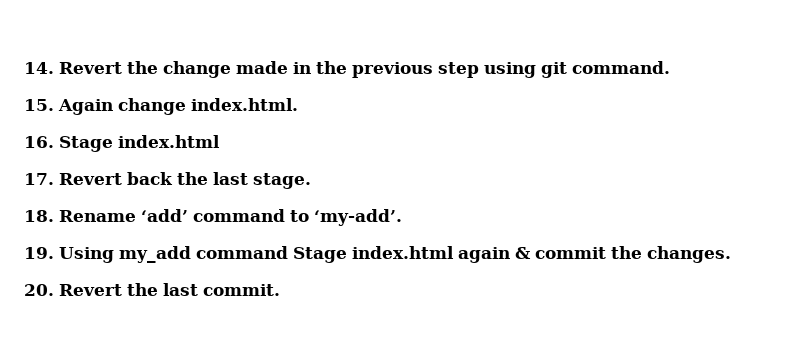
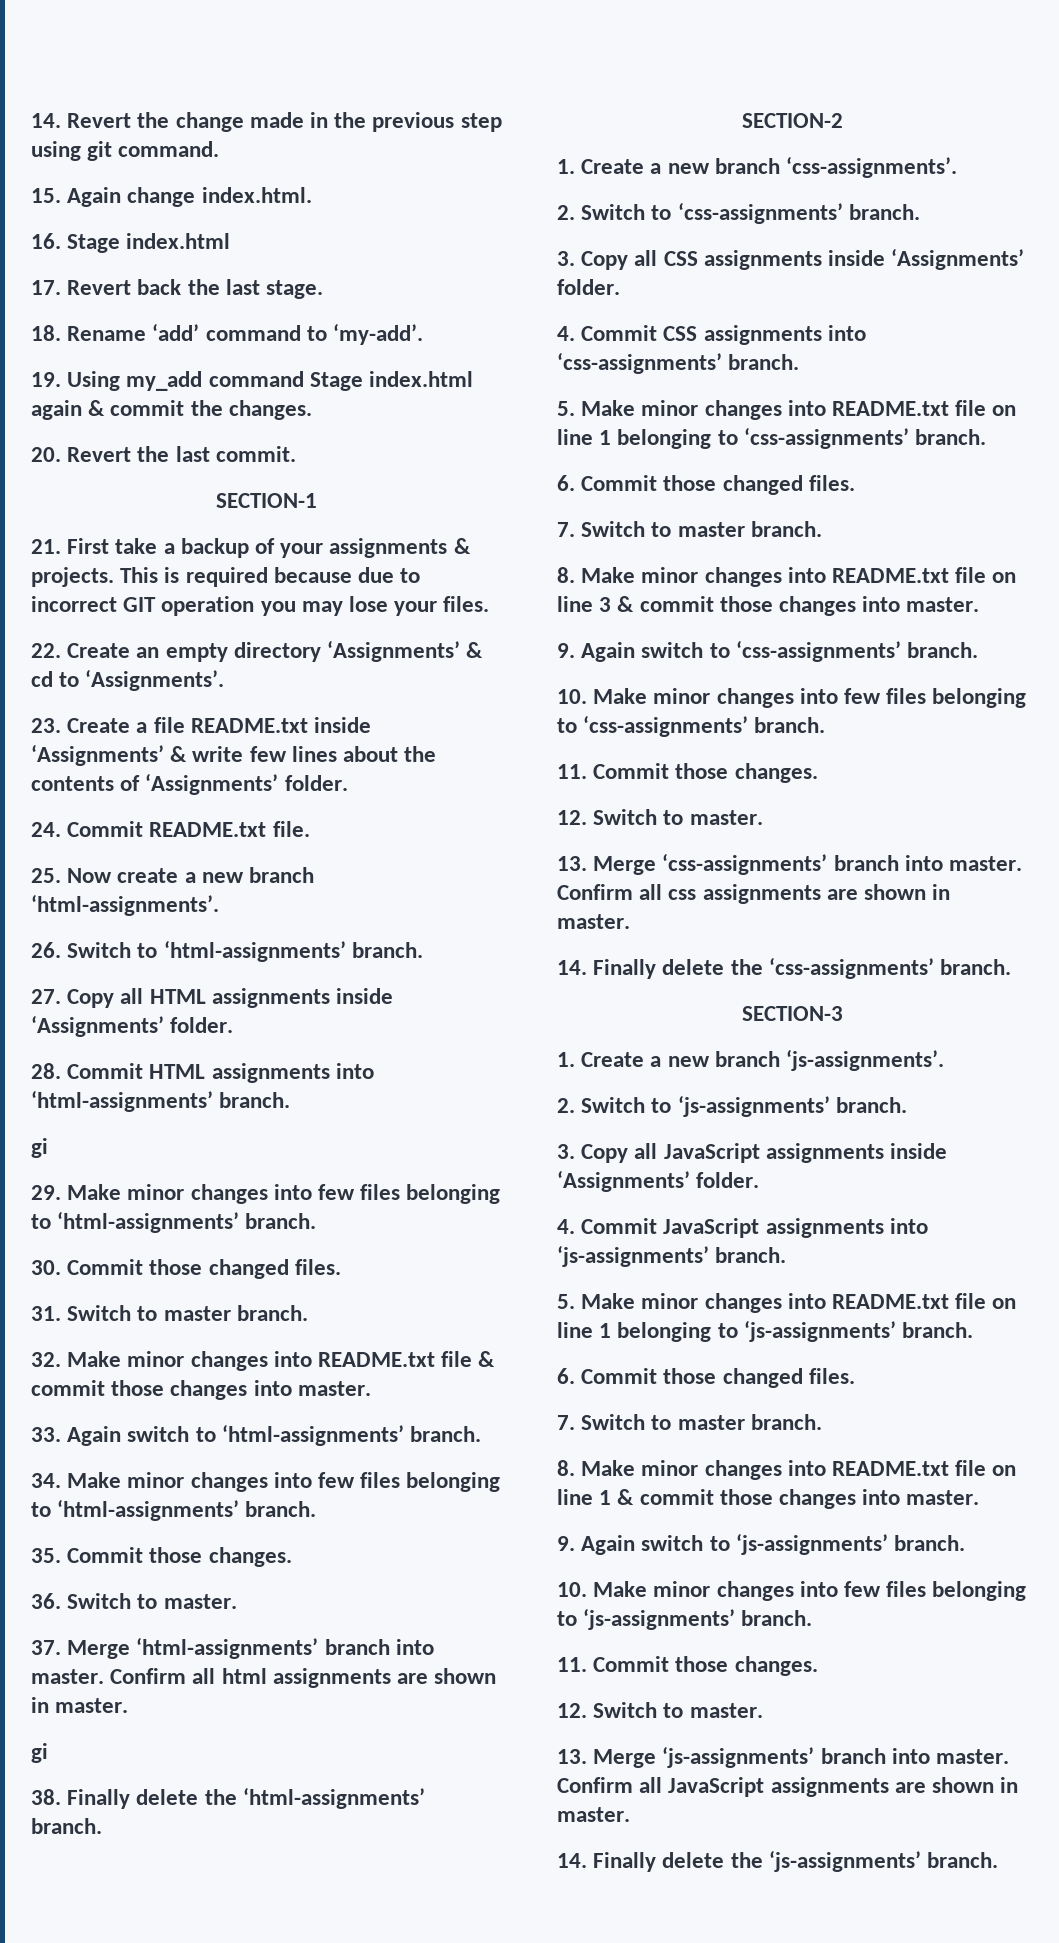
+ SECTION-1
+ 21. First take a backup of your assignments & projects. This is required because due to incorrect GIT operation you may lose your files.
+ 22. Create an empty directory ‘Assignments’ & cd to ‘Assignments’.
+ 23. Create a file README.txt inside ‘Assignments’ & write few lines about the contents of ‘Assignments’ folder.
+ 24. Commit README.txt file.
+ 25. Now create a new branch ‘html-assignments’.
+ 26. Switch to ‘html-assignments’ branch.
+ 27. Copy all HTML assignments inside ‘Assignments’ folder.
+ 28. Commit HTML assignments into ‘html-assignments’ branch.
+ gi
+ 29. Make minor changes into few files belonging to ‘html-assignments’ branch.
+ 30. Commit those changed files.
+ 31. Switch to master branch.
+ 32. Make minor changes into README.txt file & commit those changes into master.
+ 33. Again switch to ‘html-assignments’ branch.
+ 34. Make minor changes into few files belonging to ‘html-assignments’ branch.
+ 35. Commit those changes.
+ 36. Switch to master.
+ 37. Merge ‘html-assignments’ branch into master. Confirm all html assignments are shown in master.
+ gi
+ 38. Finally delete the ‘html-assignments’ branch.
+ SECTION-2
+ 1. Create a new branch ‘css-assignments’.
+ 2. Switch to ‘css-assignments’ branch.
+ 3. Copy all CSS assignments inside ‘Assignments’ folder.
+ 4. Commit CSS assignments into ‘css-assignments’ branch.
+ 5. Make minor changes into README.txt file on line 1 belonging to ‘css-assignments’ branch.
+ 6. Commit those changed files.
+ 7. Switch to master branch.
+ 8. Make minor changes into README.txt file on line 3 & commit those changes into master.
+ 9. Again switch to ‘css-assignments’ branch.
+ 10. Make minor changes into few files belonging to ‘css-assignments’ branch.
+ 11. Commit those changes.
+ 12. Switch to master.
+ 13. Merge ‘css-assignments’ branch into master. Confirm all css assignments are shown in master.
+ 14. Finally delete the ‘css-assignments’ branch.
+ SECTION-3
+ 1. Create a new branch ‘js-assignments’.
+ 2. Switch to ‘js-assignments’ branch.
+ 3. Copy all JavaScript assignments inside ‘Assignments’ folder.
+ 4. Commit JavaScript assignments into ‘js-assignments’ branch.
+ 5. Make minor changes into README.txt file on line 1 belonging to ‘js-assignments’ branch.
+ 6. Commit those changed files.
+ 7. Switch to master branch.
+ 8. Make minor changes into README.txt file on line 1 & commit those changes into master.
+ 9. Again switch to ‘js-assignments’ branch.
+ 10. Make minor changes into few files belonging to ‘js-assignments’ branch.
+ 11. Commit those changes.
+ 12. Switch to master.
+ 13. Merge ‘js-assignments’ branch into master. Confirm all JavaScript assignments are shown in master.
+ 14. Finally delete the ‘js-assignments’ branch.

